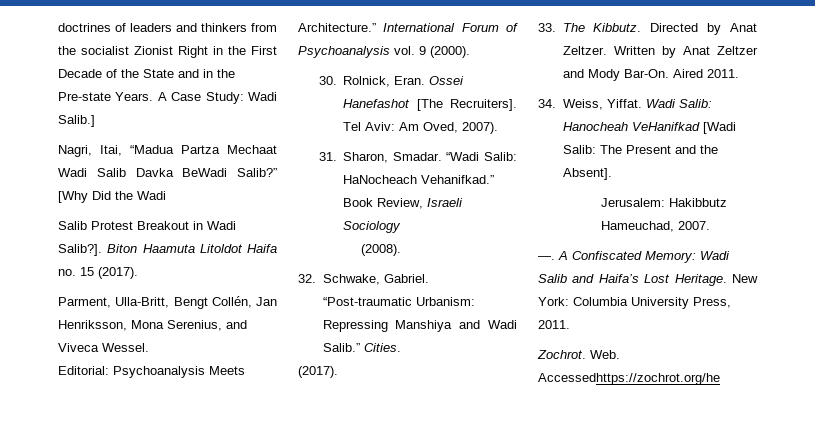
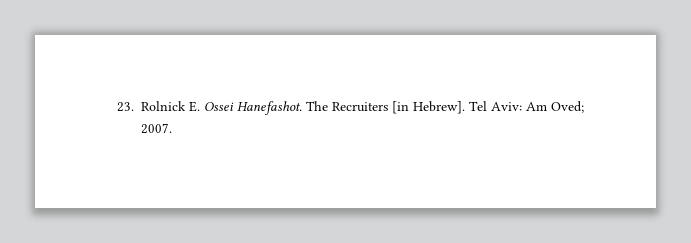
- doctrines of leaders and thinkers from the socialist Zionist Right in the First Decade of the State and in the Pre-state Years. A Case Study: Wadi Salib.]
- Nagri, Itai, “Madua Partza Mechaat Wadi Salib Davka BeWadi Salib?” [Why Did the Wadi
- Salib Protest Breakout in Wadi Salib?]. Biton Haamuta Litoldot Haifa no. 15 (2017).
- Parment, Ulla-Britt, Bengt Collén, Jan Henriksson, Mona Serenius, and Viveca Wessel.
- Editorial: Psychoanalysis Meets Architecture.” International Forum of Psychoanalysis vol. 9 (2000).
- 30. Rolnick, Eran. Ossei Hanefashot [The Recruiters]. Tel Aviv: Am Oved, 2007).
- 31. Sharon, Smadar. “Wadi Salib: HaNocheach Vehanifkad.” Book Review, Israeli Sociology
- (2008).
- 32. Schwake, Gabriel. “Post-traumatic Urbanism: Repressing Manshiya and Wadi Salib.” Cities.
- (2017).
- 33. The Kibbutz. Directed by Anat Zeltzer. Written by Anat Zeltzer and Mody Bar-On. Aired 2011.
- 34. Weiss, Yiffat. Wadi Salib: Hanocheah VeHanifkad [Wadi Salib: The Present and the Absent].
- Jerusalem: Hakibbutz Hameuchad, 2007.
- —. A Confiscated Memory: Wadi Salib and Haifa’s Lost Heritage. New York: Columbia University Press, 2011.
- Zochrot. Web. Accessedhttps://zochrot.org/he
+ 23. Rolnick E. Ossei Hanefashot. The Recruiters [in Hebrew]. Tel Aviv: Am Oved; 2007.

